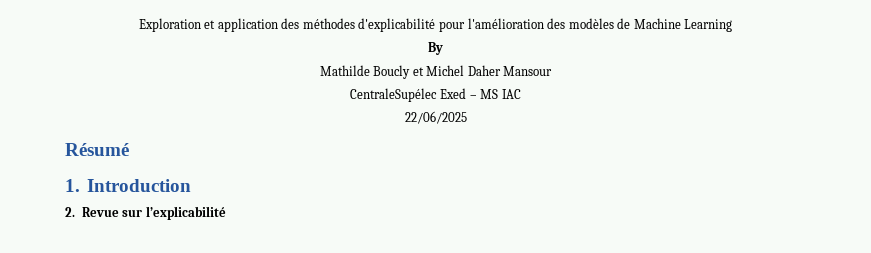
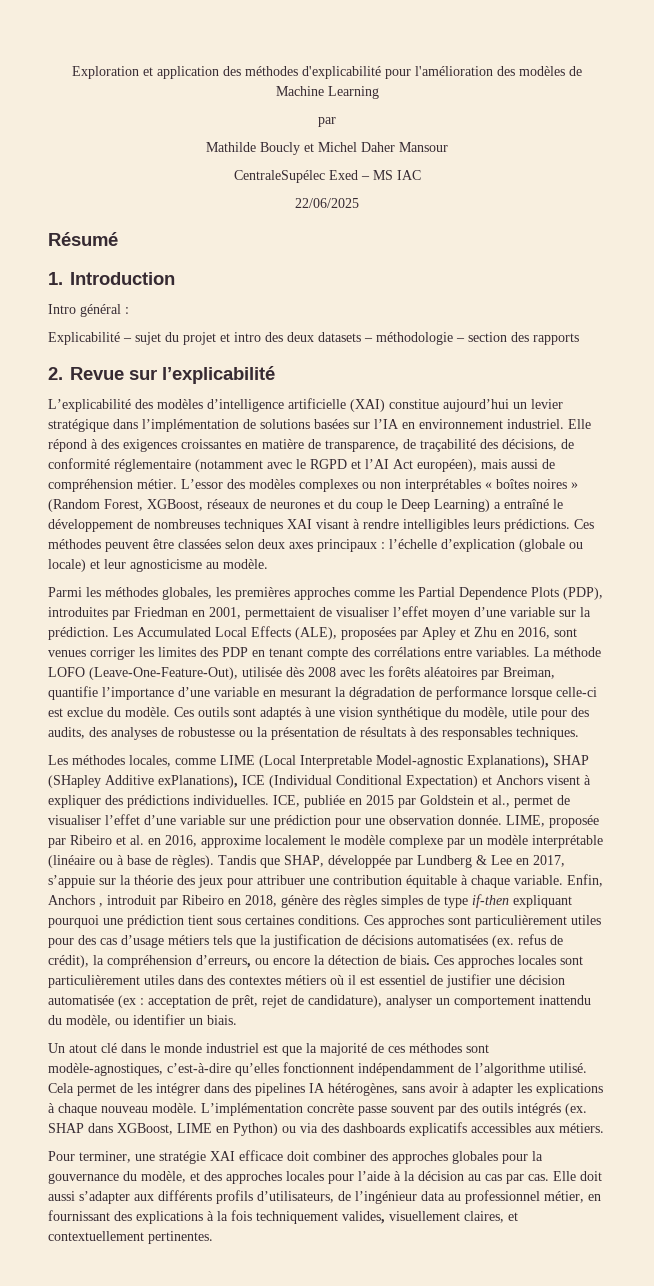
  Exploration et application des méthodes d'explicabilité pour l'amélioration des modèles de Machine Learning
- By
+ par
+ Intro général :
+ Explicabilité – sujet du projet et intro des deux datasets – méthodologie – section des rapports
  2. Revue sur l’explicabilité
+ L’explicabilité des modèles d’intelligence artificielle (XAI) constitue aujourd’hui un levier stratégique dans l’implémentation de solutions basées sur l’IA en environnement industriel. Elle répond à des exigences croissantes en matière de transparence, de traçabilité des décisions, de conformité réglementaire (notamment avec le RGPD et l’AI Act européen), mais aussi de compréhension métier. L’essor des modèles complexes ou non interprétables « boîtes noires » (Random Forest, XGBoost, réseaux de neurones et du coup le Deep Learning) a entraîné le développement de nombreuses techniques XAI visant à rendre intelligibles leurs prédictions. Ces méthodes peuvent être classées selon deux axes principaux : l’échelle d’explication (globale ou locale) et leur agnosticisme au modèle.
+ Parmi les méthodes globales, les premières approches comme les Partial Dependence Plots (PDP), introduites par Friedman en 2001, permettaient de visualiser l’effet moyen d’une variable sur la prédiction. Les Accumulated Local Effects (ALE), proposées par Apley et Zhu en 2016, sont venues corriger les limites des PDP en tenant compte des corrélations entre variables. La méthode LOFO (Leave-One-Feature-Out), utilisée dès 2008 avec les forêts aléatoires par Breiman, quantifie l’importance d’une variable en mesurant la dégradation de performance lorsque celle-ci est exclue du modèle. Ces outils sont adaptés à une vision synthétique du modèle, utile pour des audits, des analyses de robustesse ou la présentation de résultats à des responsables techniques.
+ Les méthodes locales, comme LIME (Local Interpretable Model-agnostic Explanations), SHAP (SHapley Additive exPlanations), ICE (Individual Conditional Expectation) et Anchors visent à expliquer des prédictions individuelles. ICE, publiée en 2015 par Goldstein et al., permet de visualiser l’effet d’une variable sur une prédiction pour une observation donnée. LIME, proposée par Ribeiro et al. en 2016, approxime localement le modèle complexe par un modèle interprétable (linéaire ou à base de règles). Tandis que SHAP, développée par Lundberg & Lee en 2017, s’appuie sur la théorie des jeux pour attribuer une contribution équitable à chaque variable. Enfin, Anchors , introduit par Ribeiro en 2018, génère des règles simples de type if-then expliquant pourquoi une prédiction tient sous certaines conditions. Ces approches sont particulièrement utiles pour des cas d’usage métiers tels que la justification de décisions automatisées (ex. refus de crédit), la compréhension d’erreurs, ou encore la détection de biais. Ces approches locales sont particulièrement utiles dans des contextes métiers où il est essentiel de justifier une décision automatisée (ex : acceptation de prêt, rejet de candidature), analyser un comportement inattendu du modèle, ou identifier un biais.
+ Un atout clé dans le monde industriel est que la majorité de ces méthodes sont modèle-agnostiques, c’est-à-dire qu’elles fonctionnent indépendamment de l’algorithme utilisé. Cela permet de les intégrer dans des pipelines IA hétérogènes, sans avoir à adapter les explications à chaque nouveau modèle. L’implémentation concrète passe souvent par des outils intégrés (ex. SHAP dans XGBoost, LIME en Python) ou via des dashboards explicatifs accessibles aux métiers.
+ Pour terminer, une stratégie XAI efficace doit combiner des approches globales pour la gouvernance du modèle, et des approches locales pour l’aide à la décision au cas par cas. Elle doit aussi s’adapter aux différents profils d’utilisateurs, de l’ingénieur data au professionnel métier, en fournissant des explications à la fois techniquement valides, visuellement claires, et contextuellement pertinentes.

